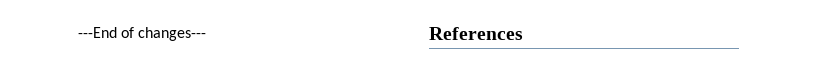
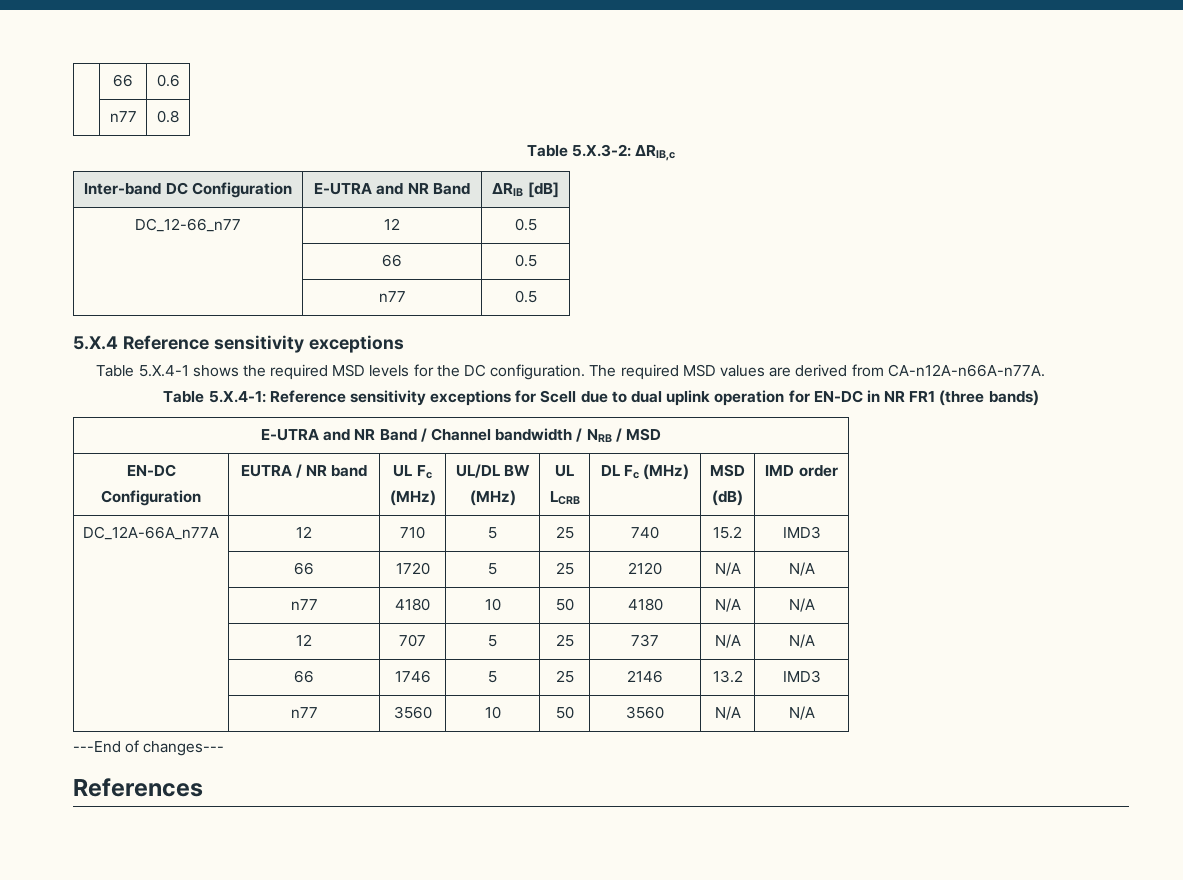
+ | 66 | 0.6
+ | n77 | 0.8
+ Table 5.X.3-2: ΔRIB,c
+ Inter-band DC Configuration | E-UTRA and NR Band | ΔRIB [dB]
+ DC_12-66_n77 | 12 | 0.5
+ | 66 | 0.5
+ | n77 | 0.5
+ 5.X.4 Reference sensitivity exceptions
+ Table 5.X.4-1 shows the required MSD levels for the DC configuration. The required MSD values are derived from CA-n12A-n66A-n77A.
+ Table 5.X.4-1: Reference sensitivity exceptions for Scell due to dual uplink operation for EN-DC in NR FR1 (three bands)
+ E-UTRA and NR Band / Channel bandwidth / NRB / MSD
+ EN-DC
+ Configuration | EUTRA / NR band | UL Fc
+ (MHz) | UL/DL BW
+ (MHz) | UL
+ LCRB | DL Fc (MHz) | MSD
+ (dB) | IMD order
+ DC_12A-66A_n77A | 12 | 710 | 5 | 25 | 740 | 15.2 | IMD3
+ | 66 | 1720 | 5 | 25 | 2120 | N/A | N/A
+ | n77 | 4180 | 10 | 50 | 4180 | N/A | N/A
+ | 12 | 707 | 5 | 25 | 737 | N/A | N/A
+ | 66 | 1746 | 5 | 25 | 2146 | 13.2 | IMD3
+ | n77 | 3560 | 10 | 50 | 3560 | N/A | N/A

